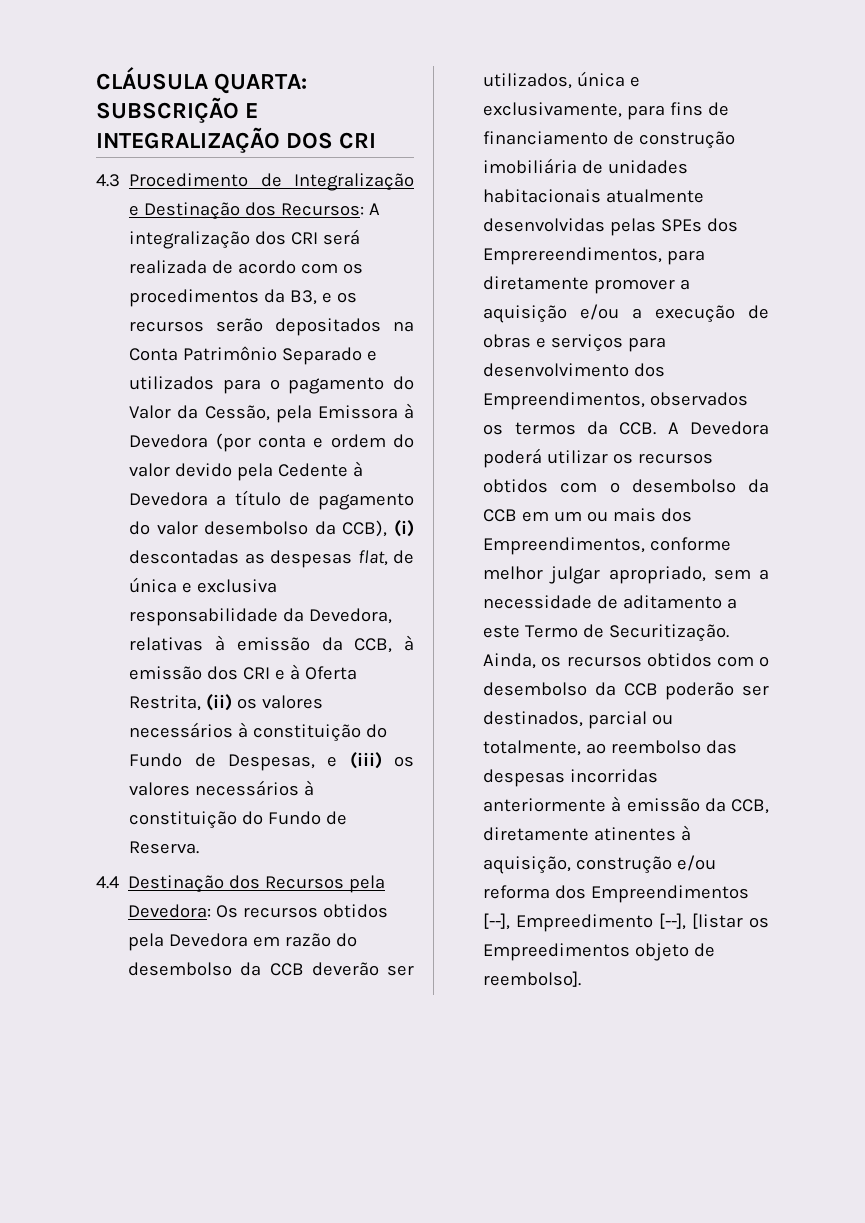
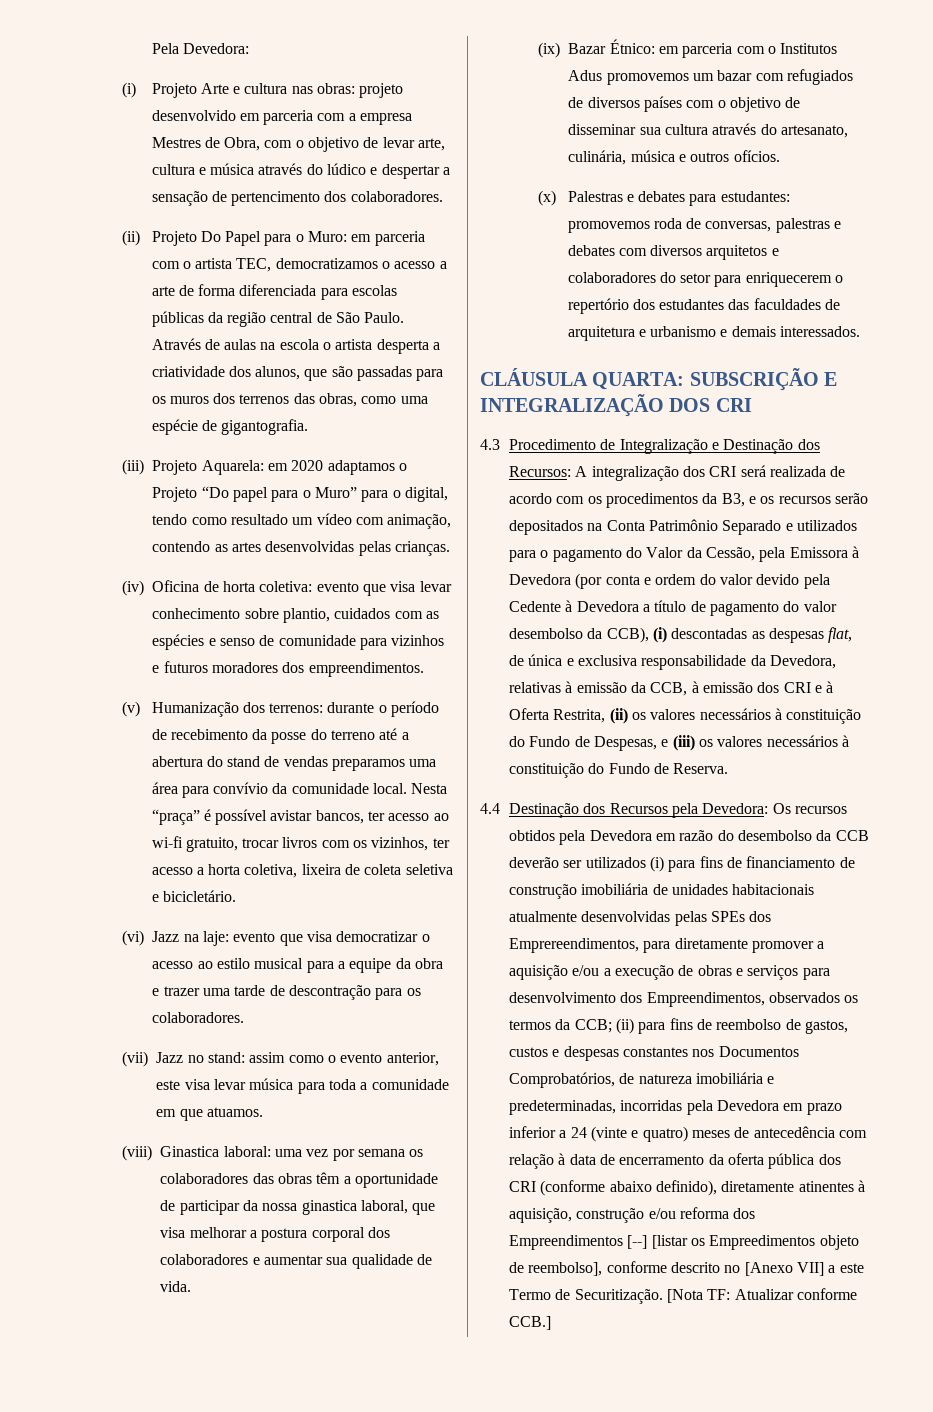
+ Pela Devedora:
+ (i) Projeto Arte e cultura nas obras: projeto desenvolvido em parceria com a empresa Mestres de Obra, com o objetivo de levar arte, cultura e música através do lúdico e despertar a sensação de pertencimento dos colaboradores.
+ (ii) Projeto Do Papel para o Muro: em parceria com o artista TEC, democratizamos o acesso a arte de forma diferenciada para escolas públicas da região central de São Paulo. Através de aulas na escola o artista desperta a criatividade dos alunos, que são passadas para os muros dos terrenos das obras, como uma espécie de gigantografia.
+ (iii) Projeto Aquarela: em 2020 adaptamos o Projeto “Do papel para o Muro” para o digital, tendo como resultado um vídeo com animação, contendo as artes desenvolvidas pelas crianças.
+ (iv) Oficina de horta coletiva: evento que visa levar conhecimento sobre plantio, cuidados com as espécies e senso de comunidade para vizinhos e futuros moradores dos empreendimentos.
+ (v) Humanização dos terrenos: durante o período de recebimento da posse do terreno até a abertura do stand de vendas preparamos uma área para convívio da comunidade local. Nesta “praça” é possível avistar bancos, ter acesso ao wi-fi gratuito, trocar livros com os vizinhos, ter acesso a horta coletiva, lixeira de coleta seletiva e bicicletário.
+ (vi) Jazz na laje: evento que visa democratizar o acesso ao estilo musical para a equipe da obra e trazer uma tarde de descontração para os colaboradores.
+ (vii) Jazz no stand: assim como o evento anterior, este visa levar música para toda a comunidade em que atuamos.
+ (viii) Ginastica laboral: uma vez por semana os colaboradores das obras têm a oportunidade de participar da nossa ginastica laboral, que visa melhorar a postura corporal dos colaboradores e aumentar sua qualidade de vida.
+ (ix) Bazar Étnico: em parceria com o Institutos Adus promovemos um bazar com refugiados de diversos países com o objetivo de disseminar sua cultura através do artesanato, culinária, música e outros ofícios.
+ (x) Palestras e debates para estudantes: promovemos roda de conversas, palestras e debates com diversos arquitetos e colaboradores do setor para enriquecerem o repertório dos estudantes das faculdades de arquitetura e urbanismo e demais interessados.
- Os recursos obtidos pela Devedora em razão do desembolso da CCB deverão ser utilizados, única e exclusivamente, para fins de financiamento de construção imobiliária de unidades habitacionais atualmente desenvolvidas pelas SPEs dos Emprereendimentos, para diretamente promover a aquisição e/ou a execução de obras e serviços para desenvolvimento dos Empreendimentos, observados os termos da CCB. A Devedora poderá utilizar os recursos obtidos com o desembolso da CCB em um ou mais dos Empreendimentos, conforme melhor julgar apropriado, sem a necessidade de aditamento a este Termo de Securitização. Ainda, os recursos obtidos com o desembolso da CCB poderão ser destinados, parcial ou totalmente, ao reembolso das despesas incorridas anteriormente à emissão da CCB, diretamente atinentes à aquisição, construção e/ou reforma dos Empreendimentos [--], Empreedimento [--], [listar os Empreedimentos objeto de reembolso].
+ Os recursos obtidos pela Devedora em razão do desembolso da CCB deverão ser utilizados (i) para fins de financiamento de construção imobiliária de unidades habitacionais atualmente desenvolvidas pelas SPEs dos Emprereendimentos, para diretamente promover a aquisição e/ou a execução de obras e serviços para desenvolvimento dos Empreendimentos, observados os termos da CCB; (ii) para fins de reembolso de gastos, custos e despesas constantes nos Documentos Comprobatórios, de natureza imobiliária e predeterminadas, incorridas pela Devedora em prazo inferior a 24 (vinte e quatro) meses de antecedência com relação à data de encerramento da oferta pública dos CRI (conforme abaixo definido), diretamente atinentes à aquisição, construção e/ou reforma dos Empreendimentos [--] [listar os Empreedimentos objeto de reembolso], conforme descrito no [Anexo VII] a este Termo de Securitização. [Nota TF: Atualizar conforme CCB.]

